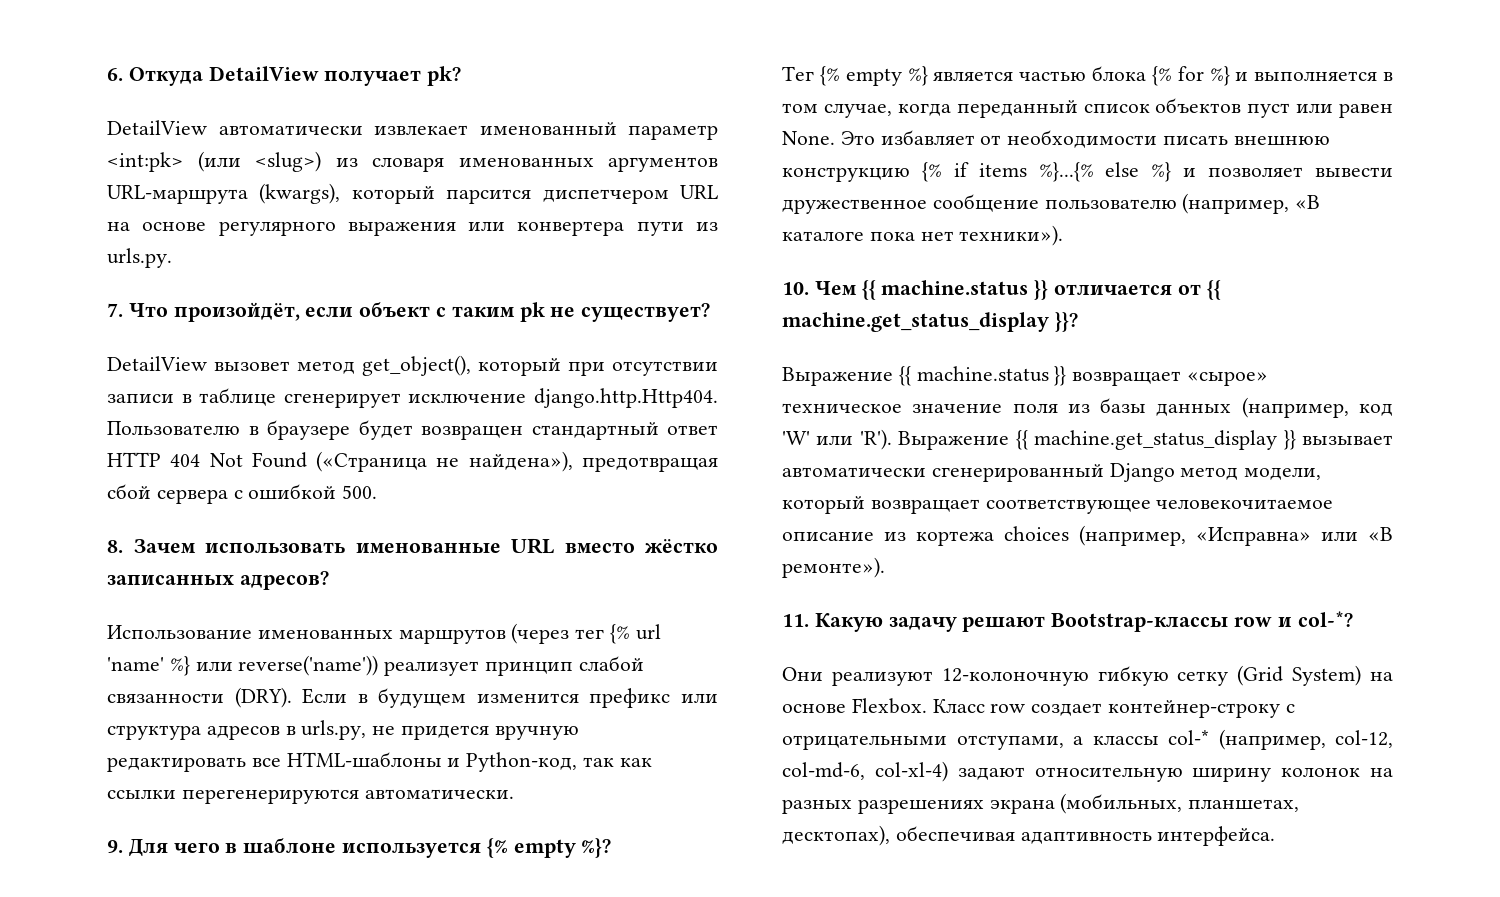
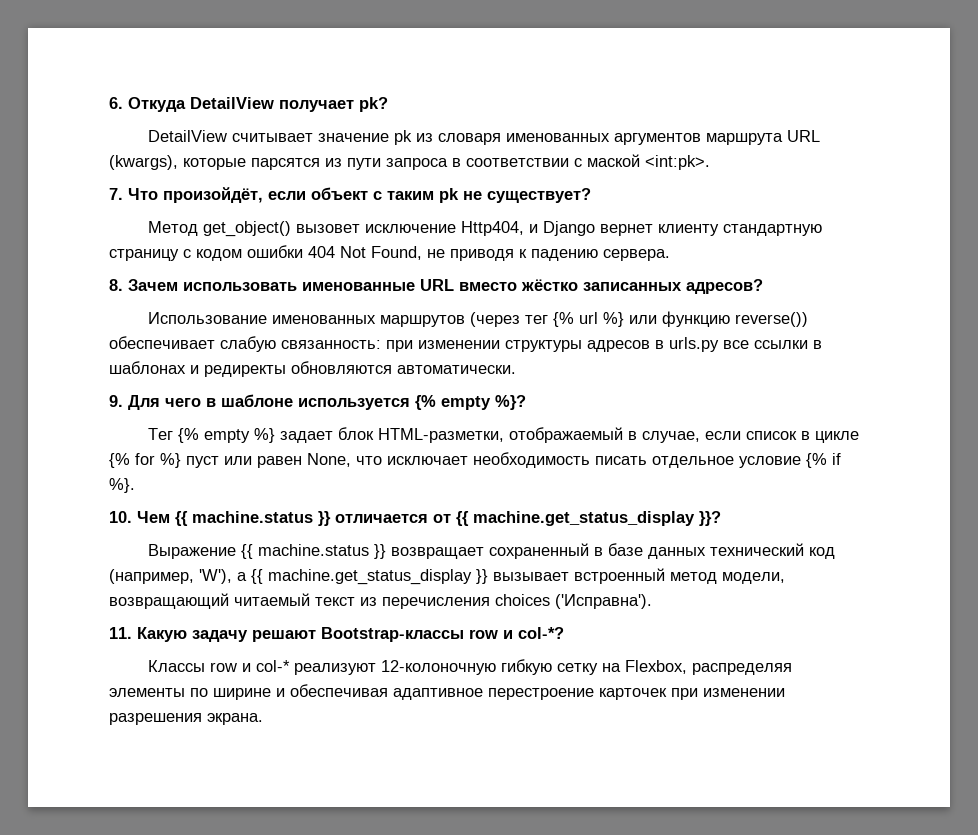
- DetailView автоматически извлекает именованный параметр <int:pk> (или <slug>) из словаря именованных аргументов URL-маршрута (kwargs), который парсится диспетчером URL на основе регулярного выражения или конвертера пути из urls.py.
+ DetailView считывает значение pk из словаря именованных аргументов маршрута URL (kwargs), которые парсятся из пути запроса в соответствии с маской <int:pk>.
- DetailView вызовет метод get_object(), который при отсутствии записи в таблице сгенерирует исключение django.http.Http404. Пользователю в браузере будет возвращен стандартный ответ HTTP 404 Not Found («Страница не найдена»), предотвращая сбой сервера с ошибкой 500.
+ Метод get_object() вызовет исключение Http404, и Django вернет клиенту стандартную страницу с кодом ошибки 404 Not Found, не приводя к падению сервера.
- Использование именованных маршрутов (через тег {% url 'name' %} или reverse('name')) реализует принцип слабой связанности (DRY). Если в будущем изменится префикс или структура адресов в urls.py, не придется вручную редактировать все HTML-шаблоны и Python-код, так как ссылки перегенерируются автоматически.
+ Использование именованных маршрутов (через тег {% url %} или функцию reverse()) обеспечивает слабую связанность: при изменении структуры адресов в urls.py все ссылки в шаблонах и редиректы обновляются автоматически.
- Тег {% empty %} является частью блока {% for %} и выполняется в том случае, когда переданный список объектов пуст или равен None. Это избавляет от необходимости писать внешнюю конструкцию {% if items %}...{% else %} и позволяет вывести дружественное сообщение пользователю (например, «В каталоге пока нет техники»).
+ Тег {% empty %} задает блок HTML-разметки, отображаемый в случае, если список в цикле {% for %} пуст или равен None, что исключает необходимость писать отдельное условие {% if %}.
- Выражение {{ machine.status }} возвращает «сырое» техническое значение поля из базы данных (например, код 'W' или 'R'). Выражение {{ machine.get_status_display }} вызывает автоматически сгенерированный Django метод модели, который возвращает соответствующее человекочитаемое описание из кортежа choices (например, «Исправна» или «В ремонте»).
+ Выражение {{ machine.status }} возвращает сохраненный в базе данных технический код (например, 'W'), а {{ machine.get_status_display }} вызывает встроенный метод модели, возвращающий читаемый текст из перечисления choices ('Исправна').
- Они реализуют 12-колоночную гибкую сетку (Grid System) на основе Flexbox. Класс row создает контейнер-строку с отрицательными отступами, а классы col-* (например, col-12, col-md-6, col-xl-4) задают относительную ширину колонок на разных разрешениях экрана (мобильных, планшетах, десктопах), обеспечивая адаптивность интерфейса.
+ Классы row и col-* реализуют 12-колоночную гибкую сетку на Flexbox, распределяя элементы по ширине и обеспечивая адаптивное перестроение карточек при изменении разрешения экрана.

